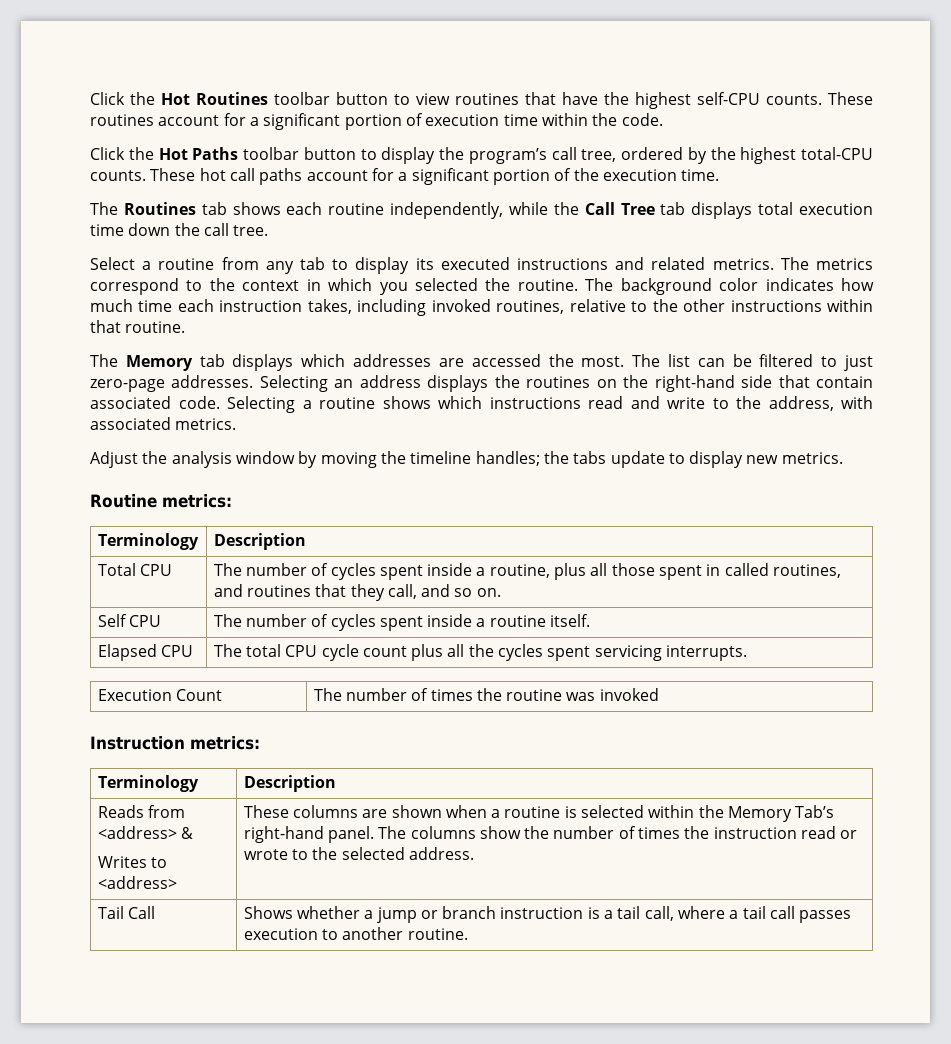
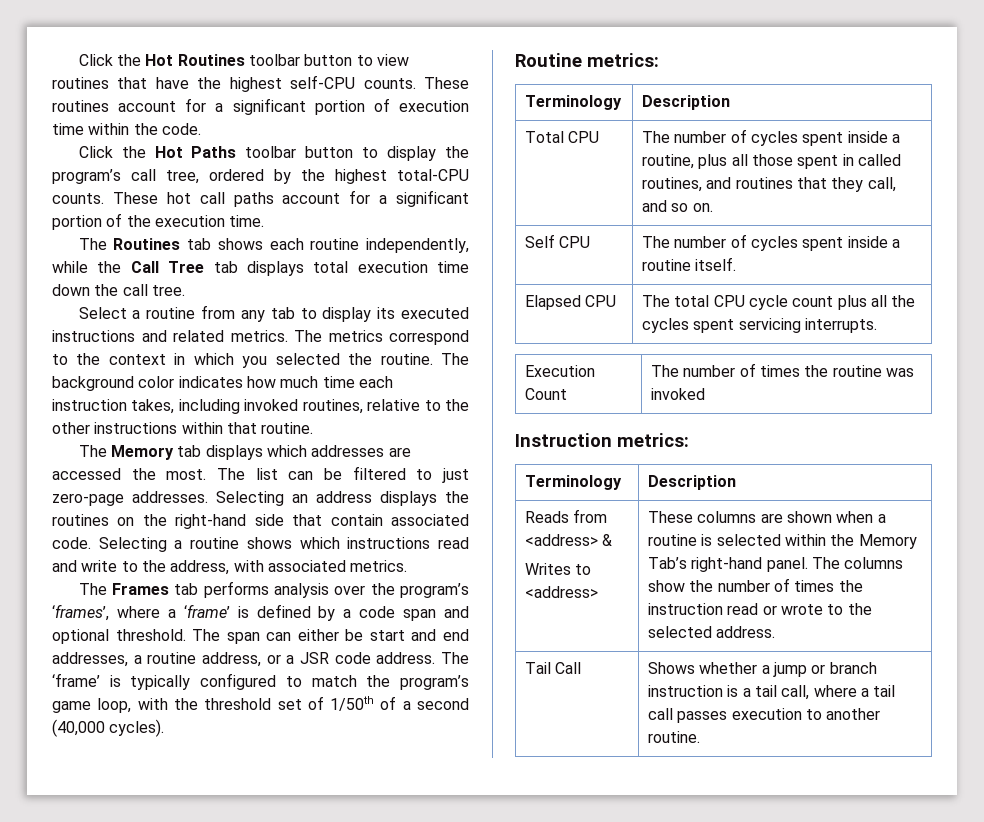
- Adjust the analysis window by moving the timeline handles; the tabs update to display new metrics.
+ The Frames tab performs analysis over the program’s ‘frames’, where a ‘frame’ is defined by a code span and optional threshold. The span can either be start and end addresses, a routine address, or a JSR code address. The ‘frame’ is typically configured to match the program’s game loop, with the threshold set of 1/50th of a second (40,000 cycles).

